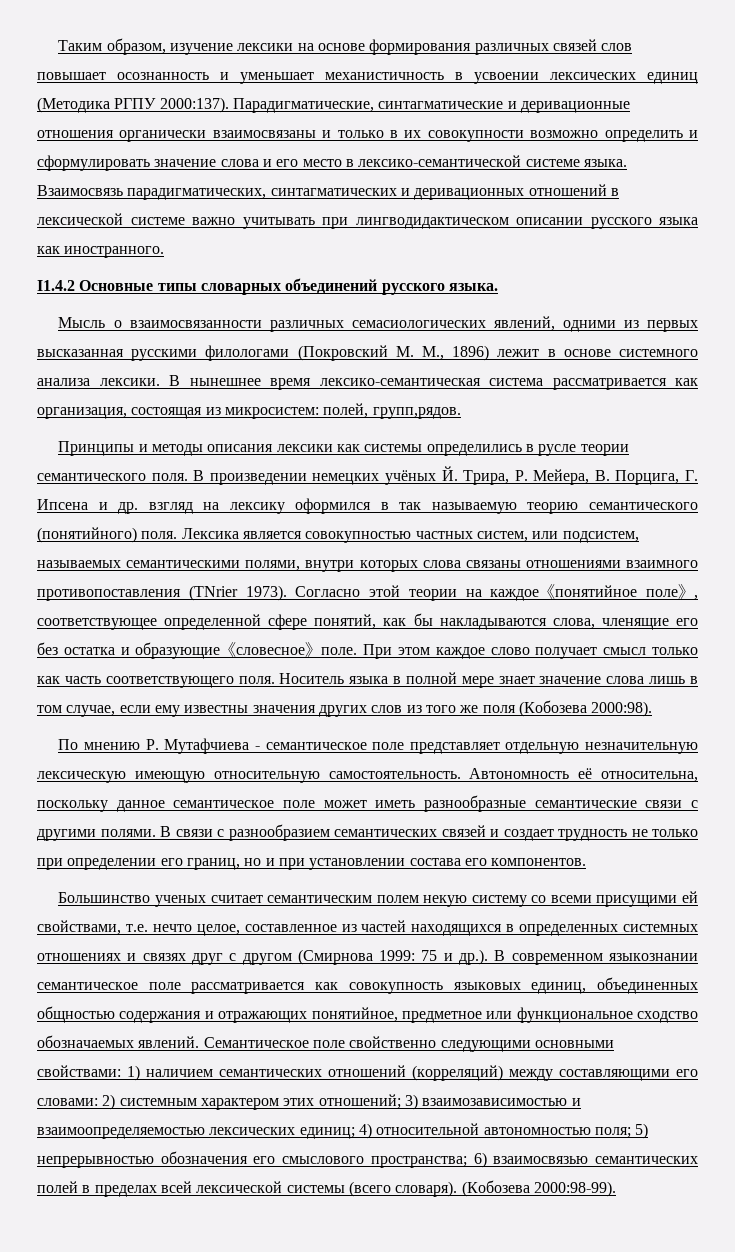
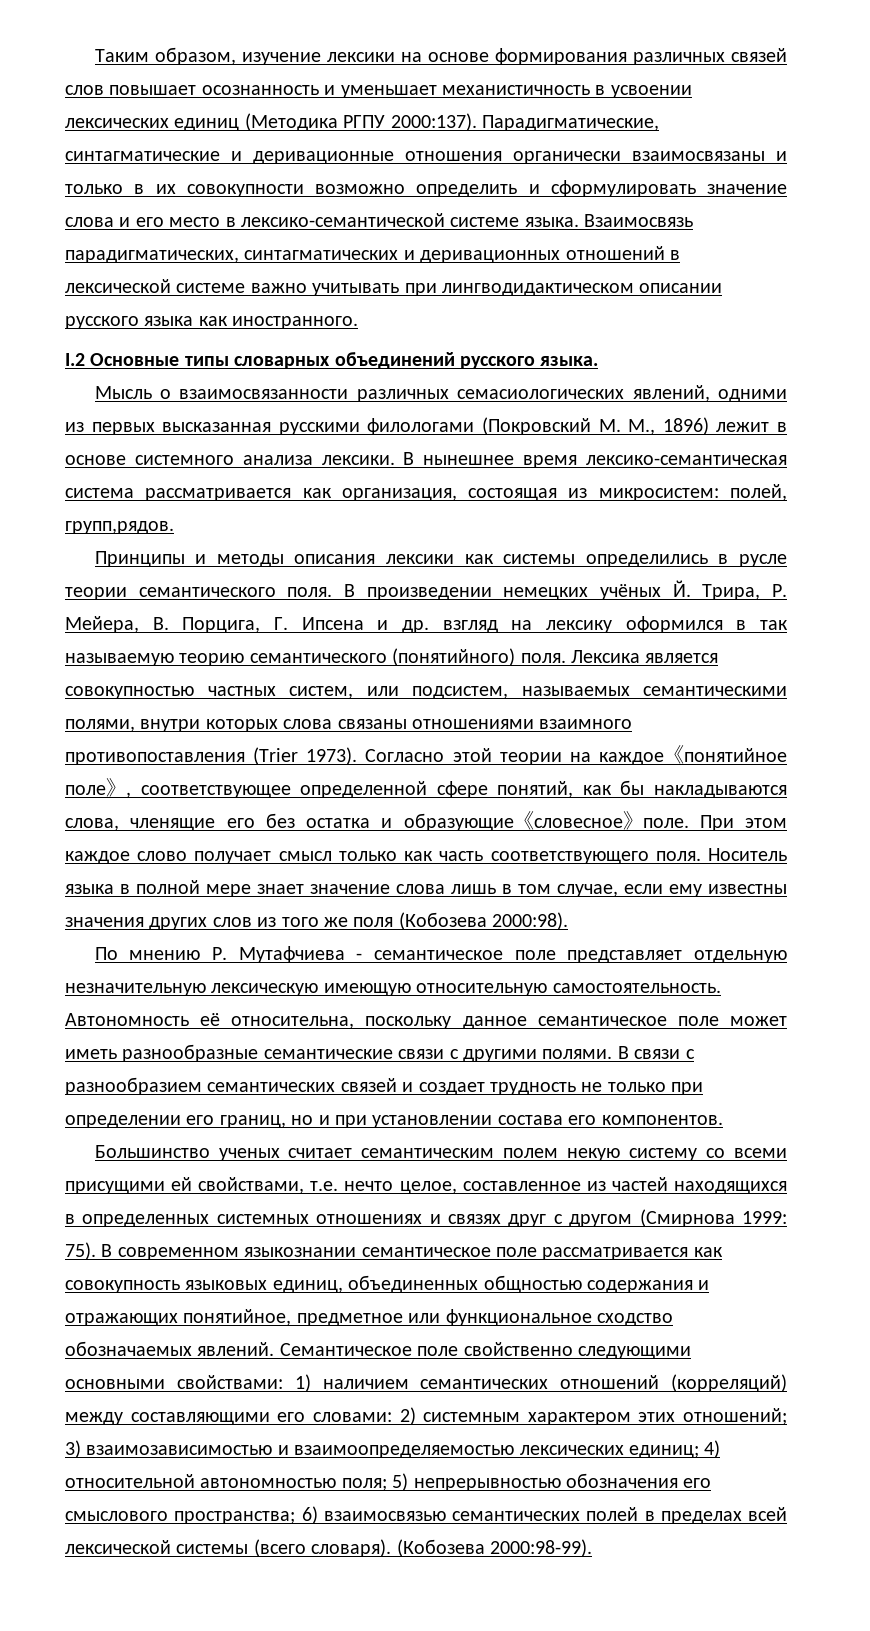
- I1.4.2 Основные типы словарных объединений русского языка.
+ I.2 Основные типы словарных объединений русского языка.
- Лексика является совокупностью частных систем, или подсистем, называемых семантическими полями, внутри которых слова связаны отношениями взаимного противопоставления (TNrier 1973).
+ Лексика является совокупностью частных систем, или подсистем, называемых семантическими полями, внутри которых слова связаны отношениями взаимного противопоставления (Trier 1973).
- Большинство ученых считает семантическим полем некую систему со всеми присущими ей свойствами, т.е. нечто целое, составленное из частей находящихся в определенных системных отношениях и связях друг с другом (Смирнова 1999: 75 и др.). В современном языкознании семантическое поле рассматривается как совокупность языковых единиц, объединенных общностью содержания и отражающих понятийное, предметное или функциональное сходство обозначаемых явлений.
+ Большинство ученых считает семантическим полем некую систему со всеми присущими ей свойствами, т.е. нечто целое, составленное из частей находящихся в определенных системных отношениях и связях друг с другом (Смирнова 1999: 75). В современном языкознании семантическое поле рассматривается как совокупность языковых единиц, объединенных общностью содержания и отражающих понятийное, предметное или функциональное сходство обозначаемых явлений.

